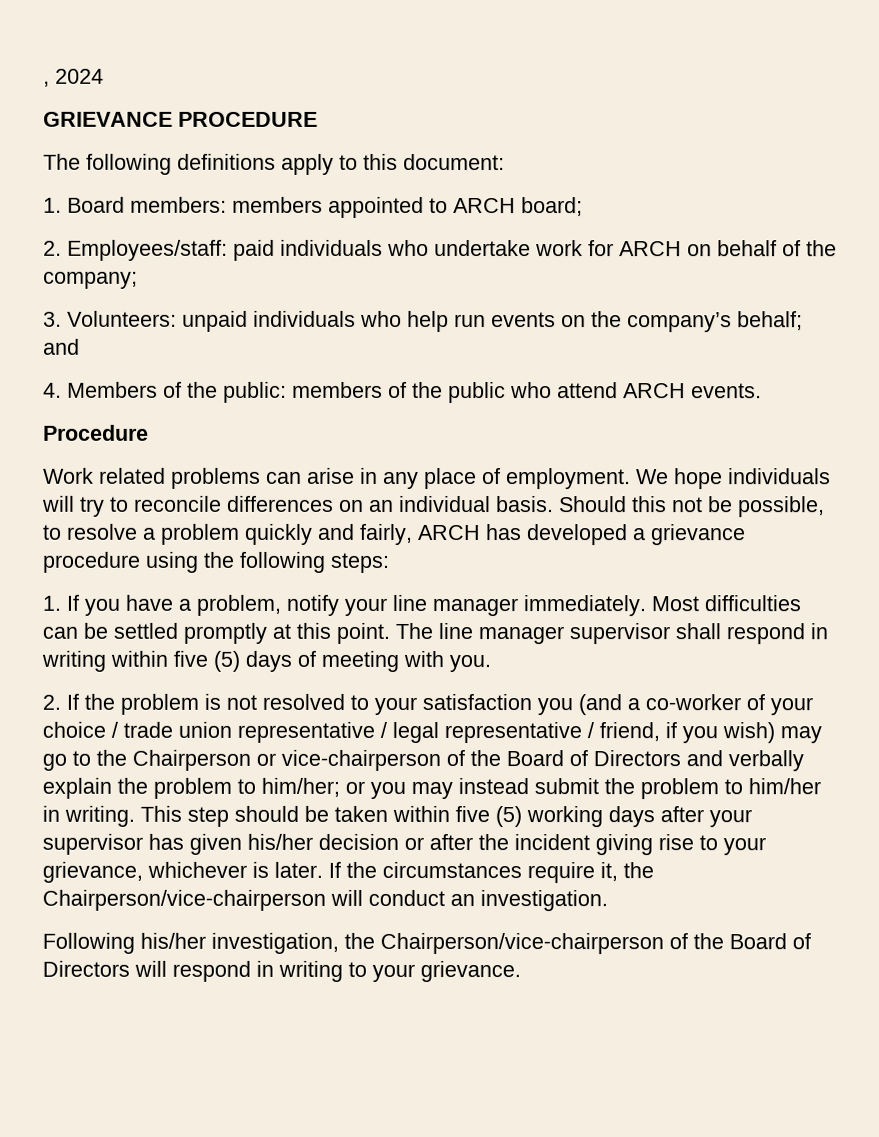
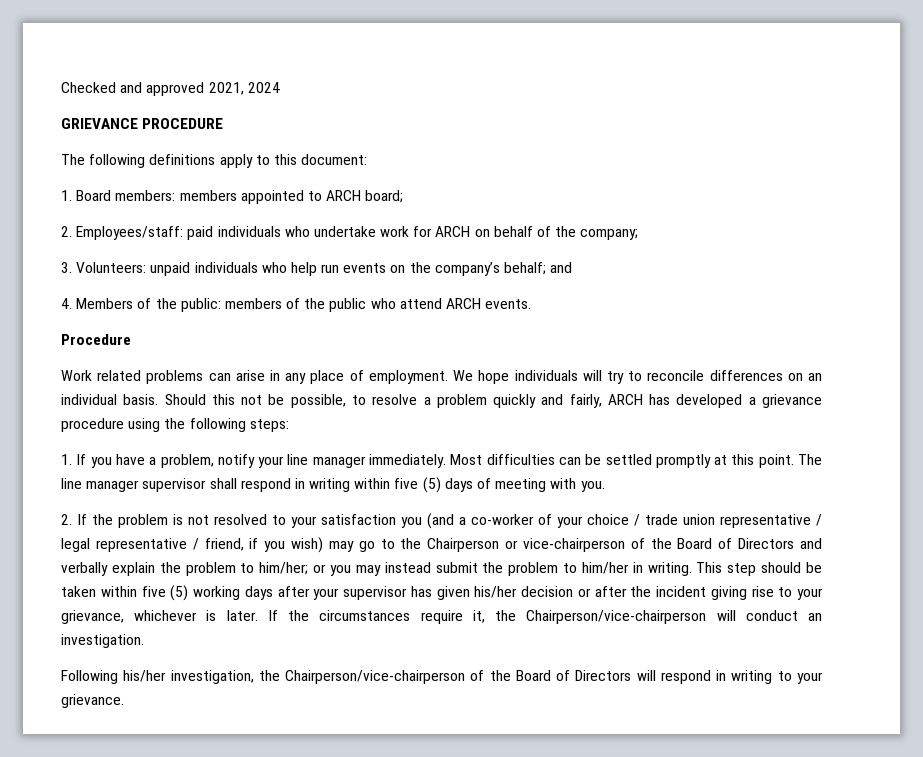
- , 2024
+ Checked and approved 2021, 2024

